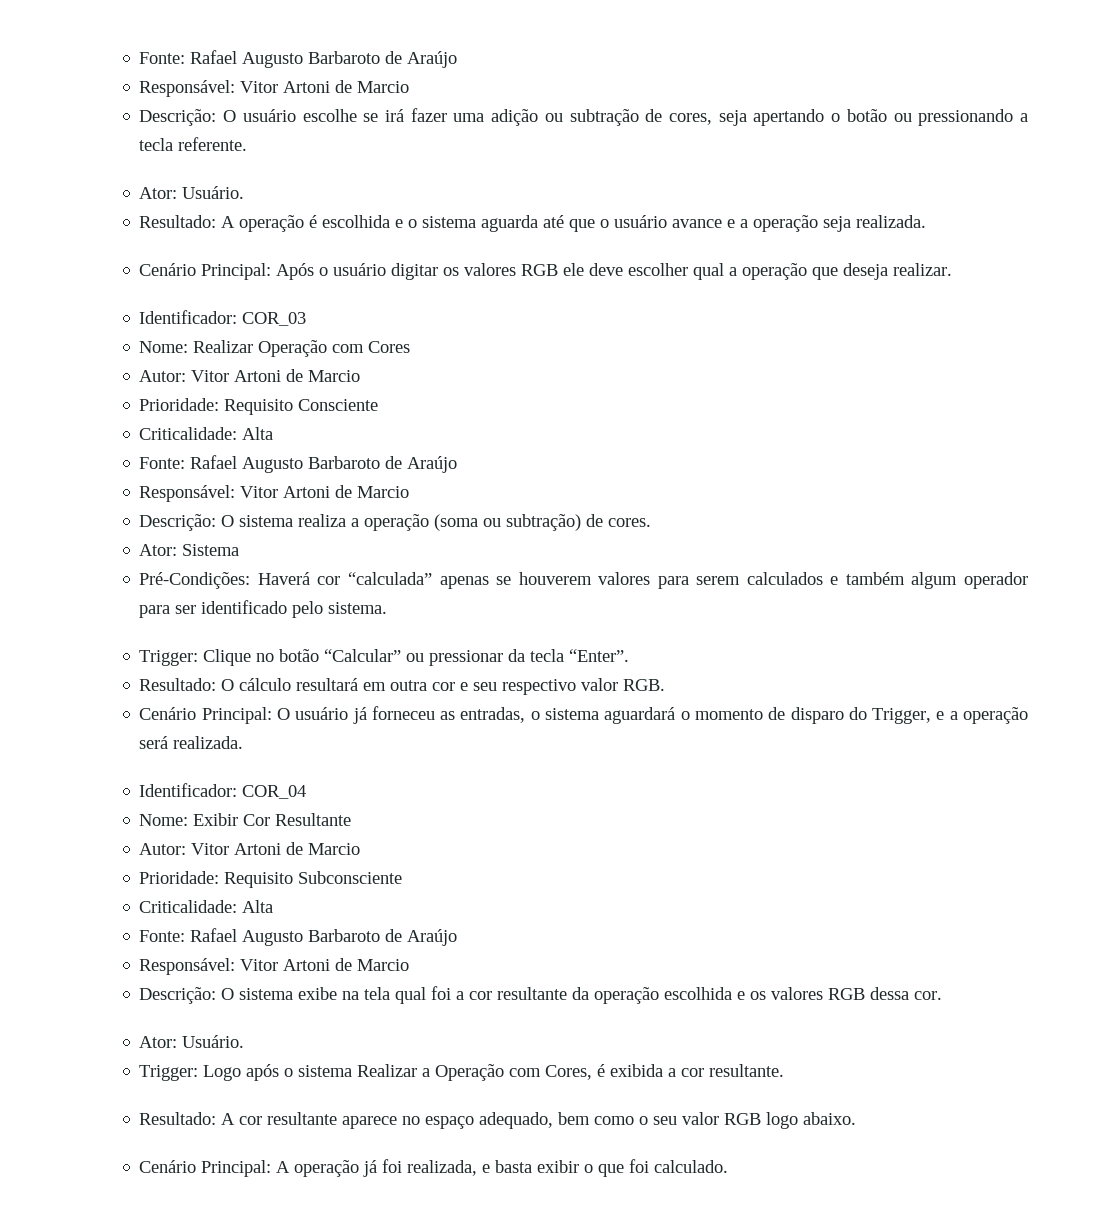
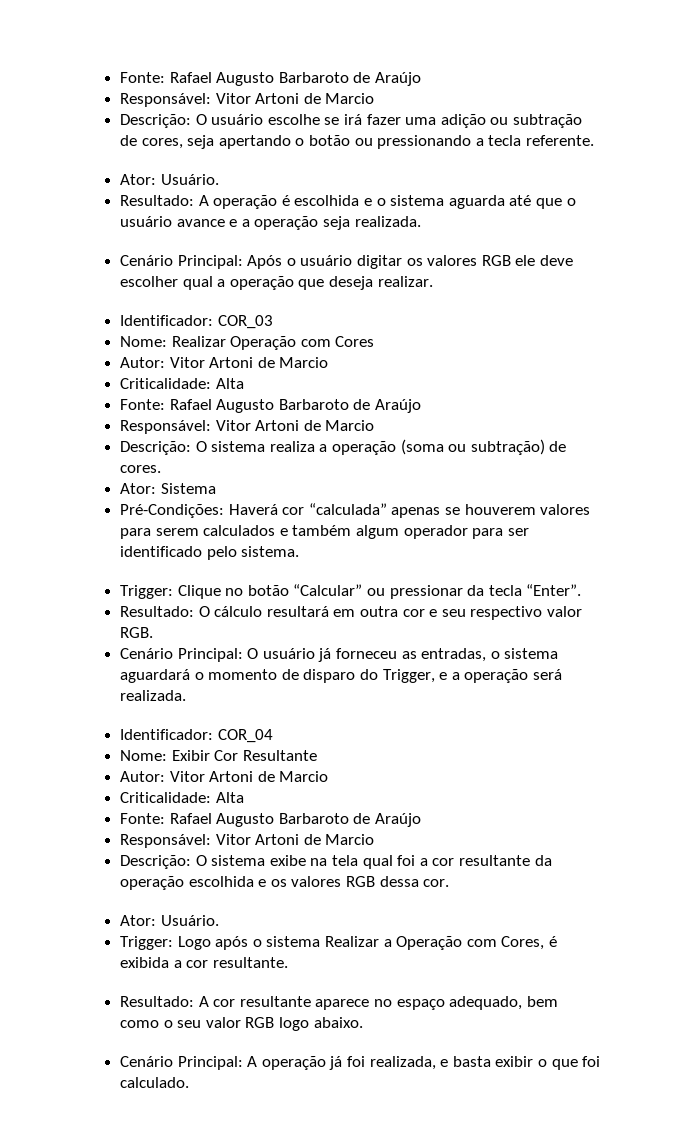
- Prioridade: Requisito Consciente
- Prioridade: Requisito Subconsciente

